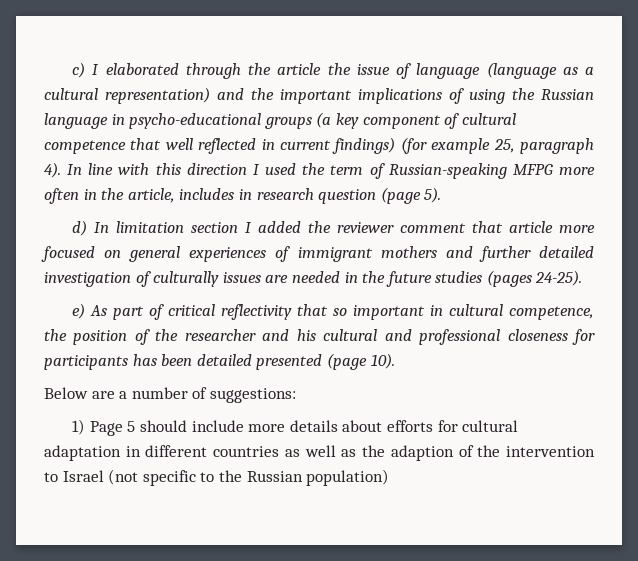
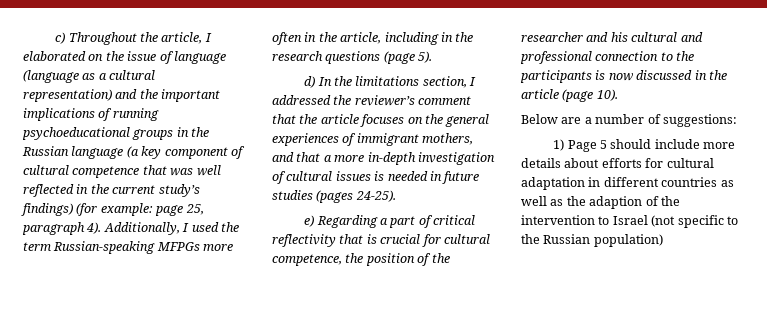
- c) I elaborated through the article the issue of language (language as a cultural representation) and the important implications of using the Russian language in psycho-educational groups (a key component of cultural competence that well reflected in current findings) (for example 25, paragraph 4). In line with this direction I used the term of Russian-speaking MFPG more often in the article, includes in research question (page 5).
+ c) Throughout the article, I elaborated on the issue of language (language as a cultural representation) and the important implications of running psychoeducational groups in the Russian language (a key component of cultural competence that was well reflected in the current study’s findings) (for example: page 25, paragraph 4). Additionally, I used the term Russian-speaking MFPGs more often in the article, including in the research questions (page 5).
- d) In limitation section I added the reviewer comment that article more focused on general experiences of immigrant mothers and further detailed investigation of culturally issues are needed in the future studies (pages 24-25).
+ d) In the limitations section, I addressed the reviewer’s comment that the article focuses on the general experiences of immigrant mothers, and that a more in-depth investigation of cultural issues is needed in future studies (pages 24-25).
- e) As part of critical reflectivity that so important in cultural competence, the position of the researcher and his cultural and professional closeness for participants has been detailed presented (page 10).
+ e) Regarding a part of critical reflectivity that is crucial for cultural competence, the position of the researcher and his cultural and professional connection to the participants is now discussed in the article (page 10).

